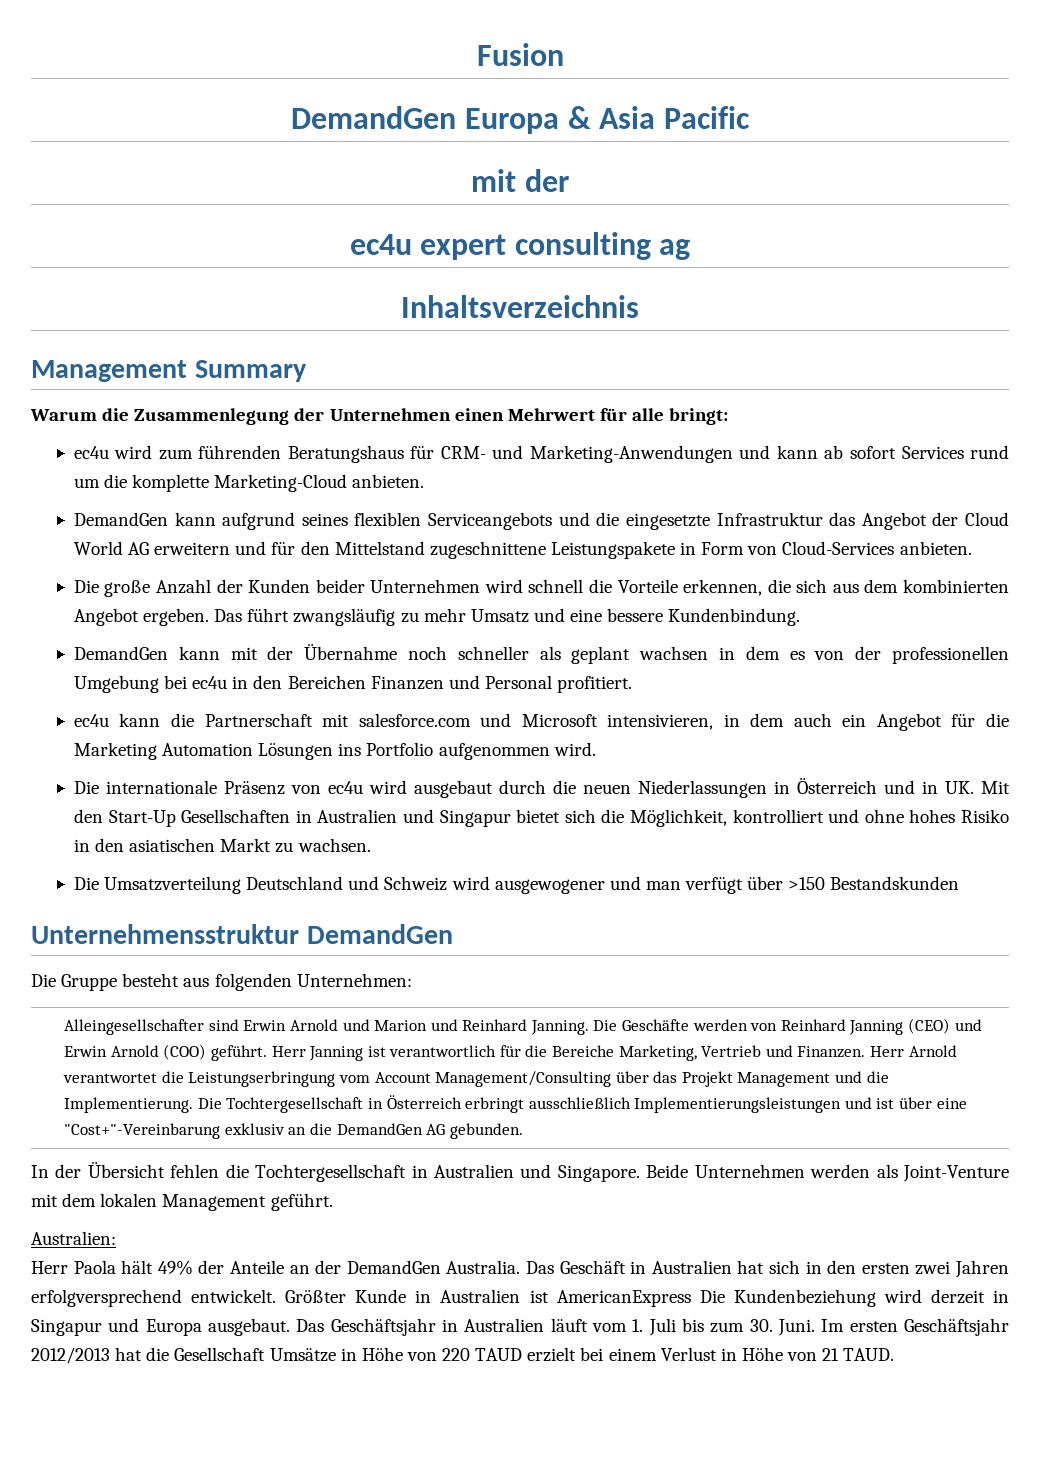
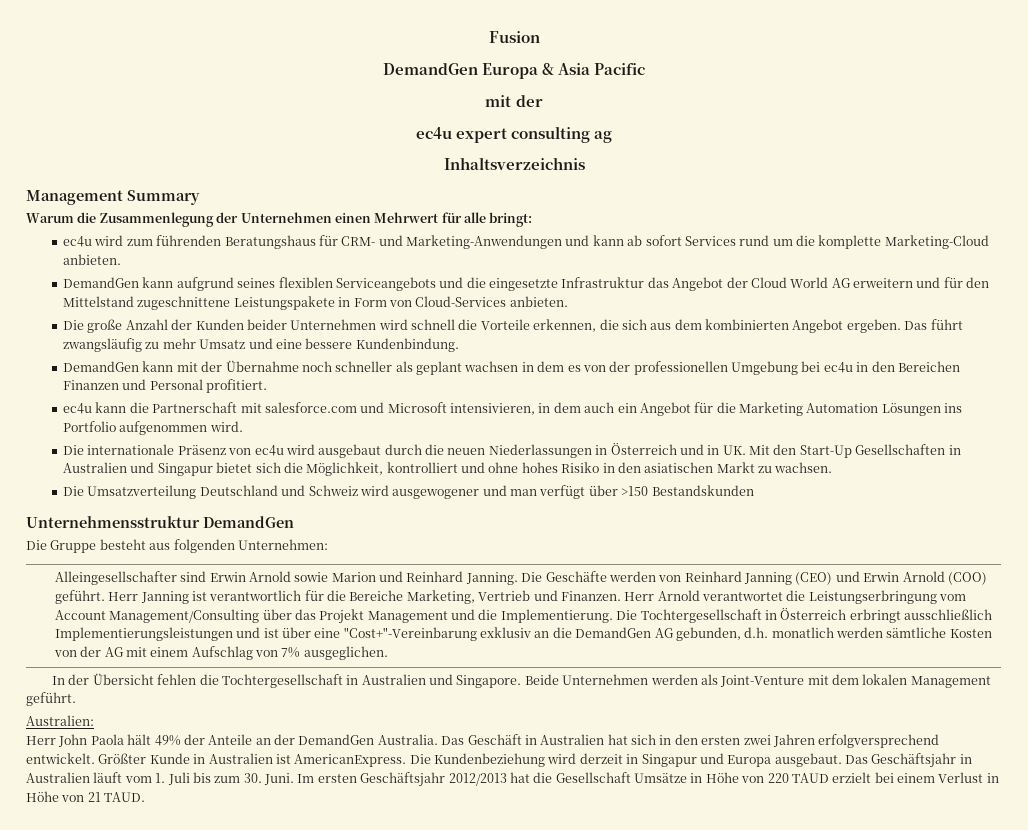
- Alleingesellschafter sind Erwin Arnold und Marion und Reinhard Janning.
+ Alleingesellschafter sind Erwin Arnold sowie Marion und Reinhard Janning.
- Die Tochtergesellschaft in Österreich erbringt ausschließlich Implementierungsleistungen und ist über eine "Cost+"-Vereinbarung exklusiv an die DemandGen AG gebunden.
+ Die Tochtergesellschaft in Österreich erbringt ausschließlich Implementierungsleistungen und ist über eine "Cost+"-Vereinbarung exklusiv an die DemandGen AG gebunden, d.h. monatlich werden sämtliche Kosten von der AG mit einem Aufschlag von 7% ausgeglichen.
- Herr Paola hält 49% der Anteile an der DemandGen Australia.
+ Herr John Paola hält 49% der Anteile an der DemandGen Australia.
- Größter Kunde in Australien ist AmericanExpress Die Kundenbeziehung wird derzeit in Singapur und Europa ausgebaut.
+ Größter Kunde in Australien ist AmericanExpress. Die Kundenbeziehung wird derzeit in Singapur und Europa ausgebaut.

